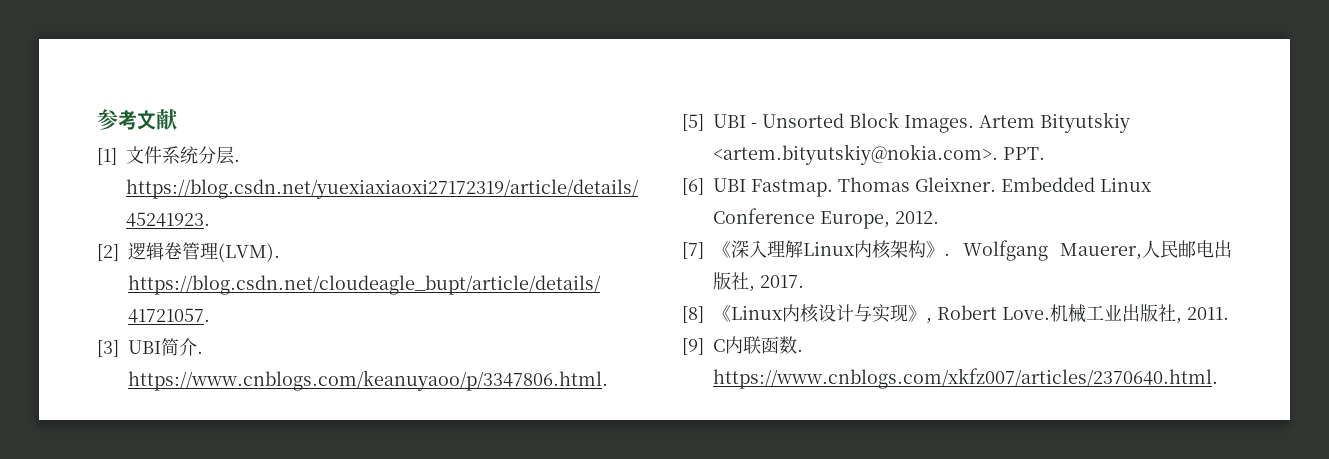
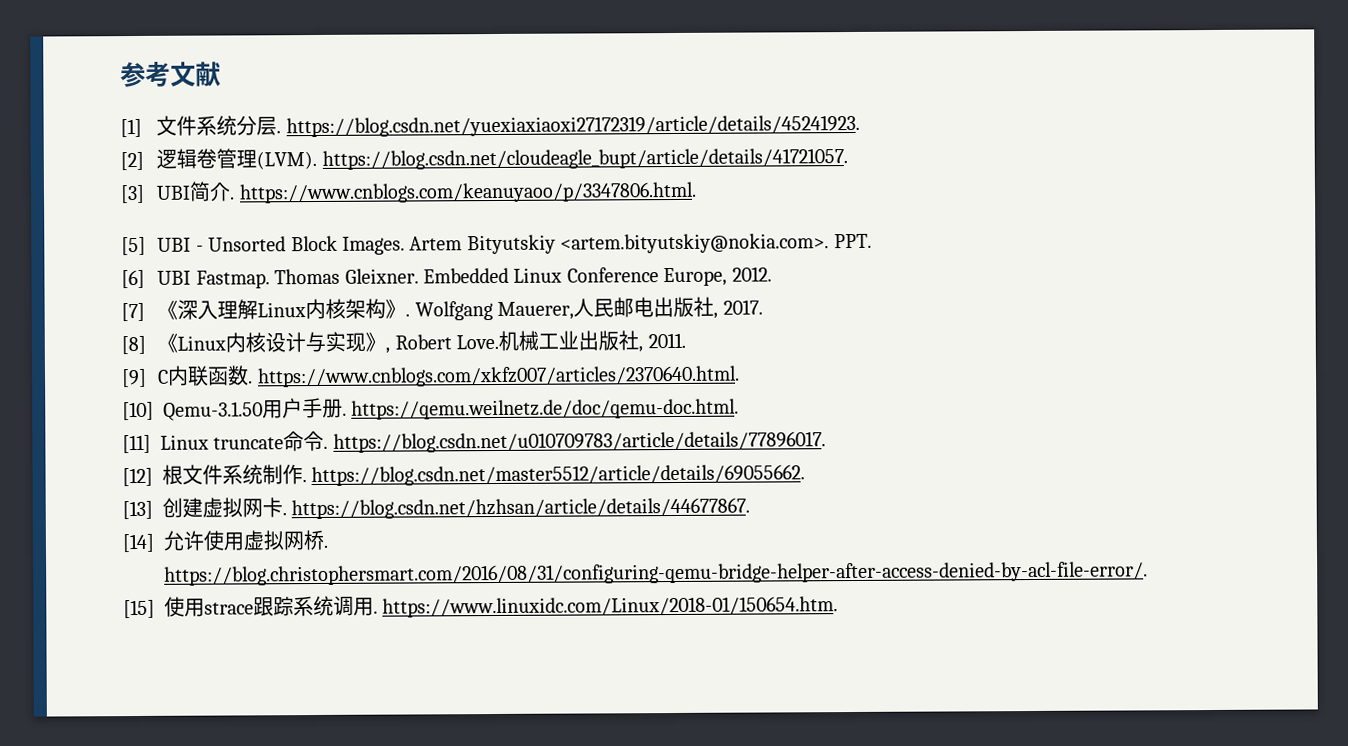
+ [10] Qemu-3.1.50用户手册. https://qemu.weilnetz.de/doc/qemu-doc.html.
+ [11] Linux truncate命令. https://blog.csdn.net/u010709783/article/details/77896017.
+ [12]根文件系统制作. https://blog.csdn.net/master5512/article/details/69055662.
+ [13]创建虚拟网卡. https://blog.csdn.net/hzhsan/article/details/44677867.
+ [14]允许使用虚拟网桥. https://blog.christophersmart.com/2016/08/31/configuring-qemu-bridge-helper-after-access-denied-by-acl-file-error/.
+ [15]使用strace跟踪系统调用. https://www.linuxidc.com/Linux/2018-01/150654.htm.

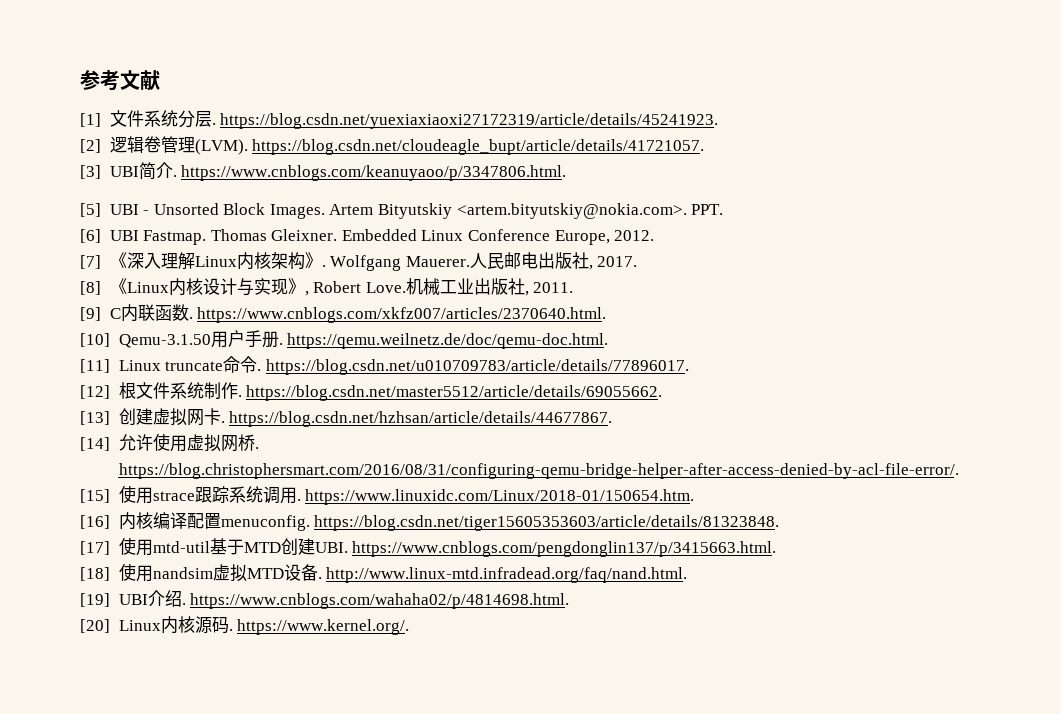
- Wolfgang Mauerer,人民邮电出版社, 2017.
+ Wolfgang Mauerer.人民邮电出版社, 2017.
+ [16]内核编译配置menuconfig. https://blog.csdn.net/tiger15605353603/article/details/81323848.
+ [17]使用mtd-util基于MTD创建UBI. https://www.cnblogs.com/pengdonglin137/p/3415663.html.
+ [18]使用nandsim虚拟MTD设备. http://www.linux-mtd.infradead.org/faq/nand.html.
+ [19] UBI介绍. https://www.cnblogs.com/wahaha02/p/4814698.html.
+ [20] Linux内核源码. https://www.kernel.org/.

